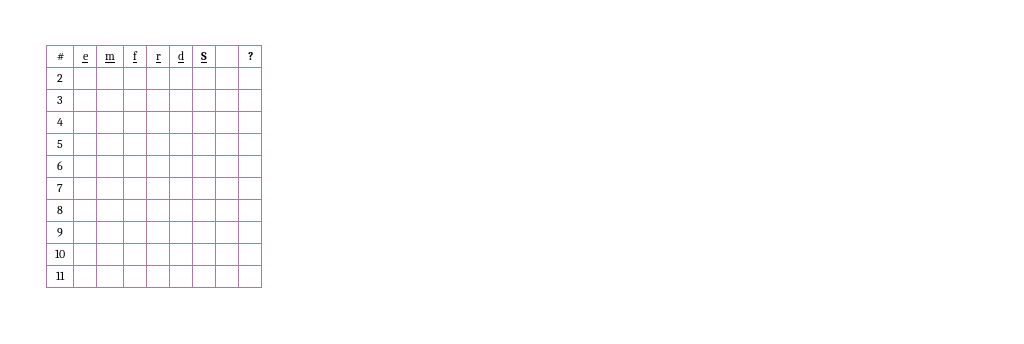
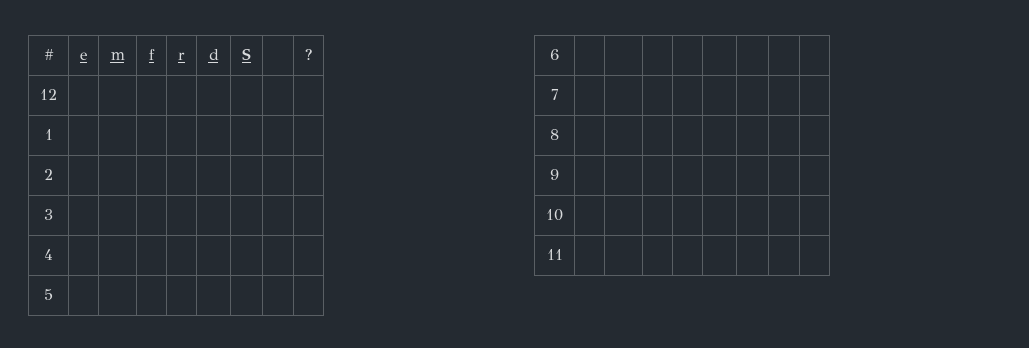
+ 12 | | | | | | | |
+ 1 | | | | | | | |

